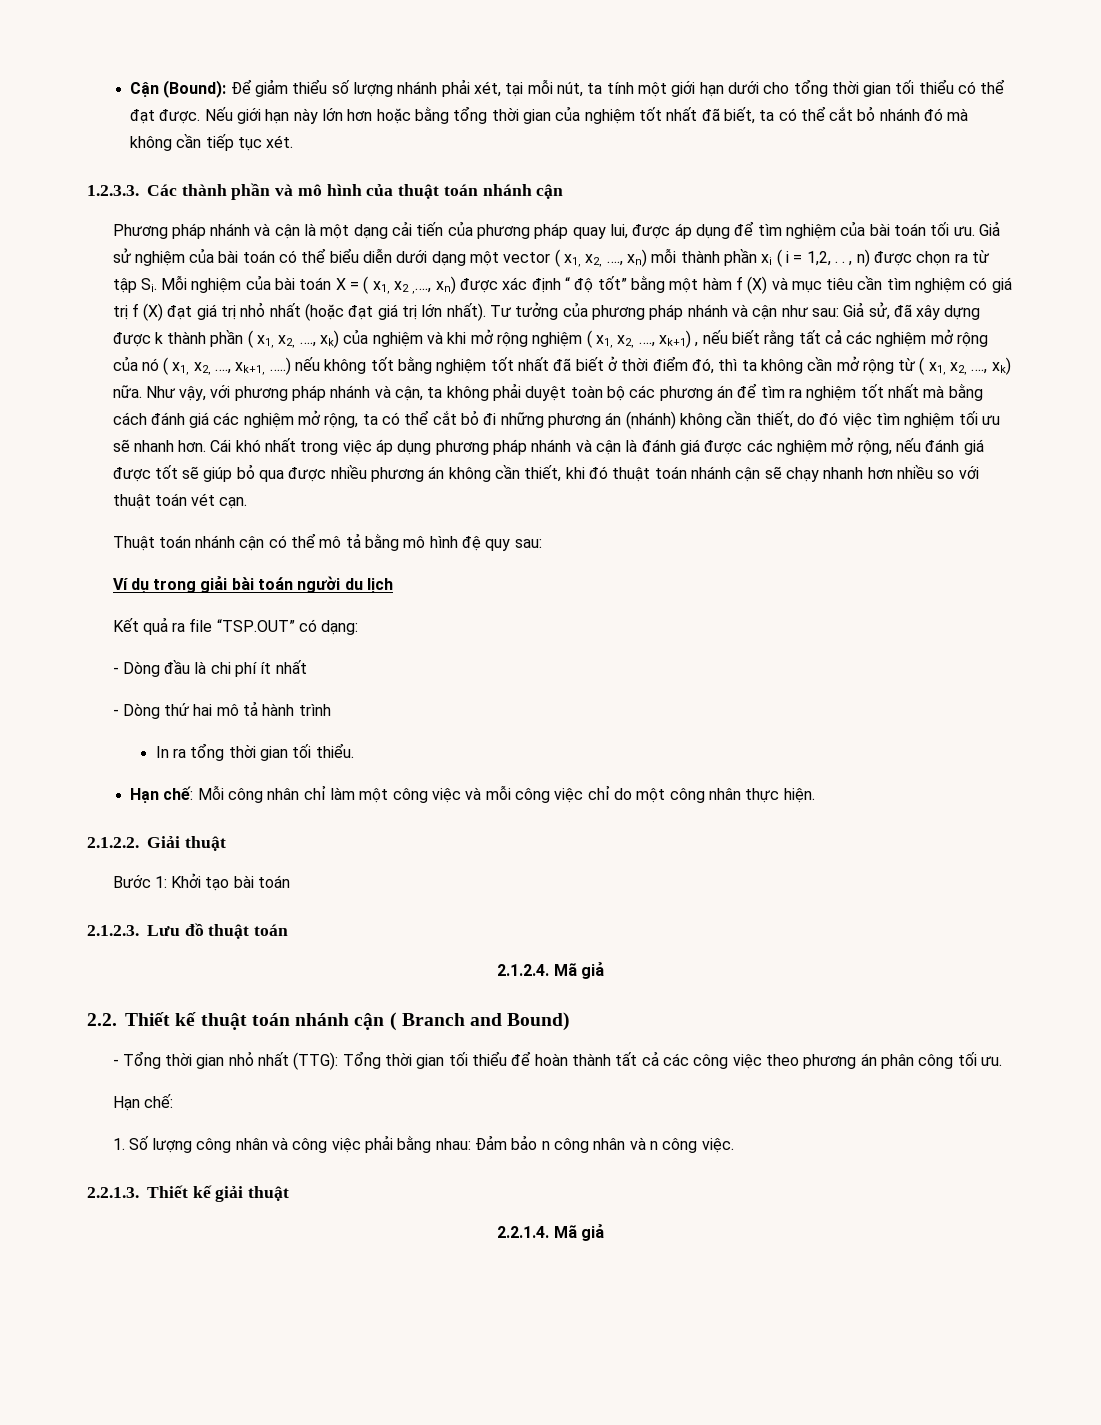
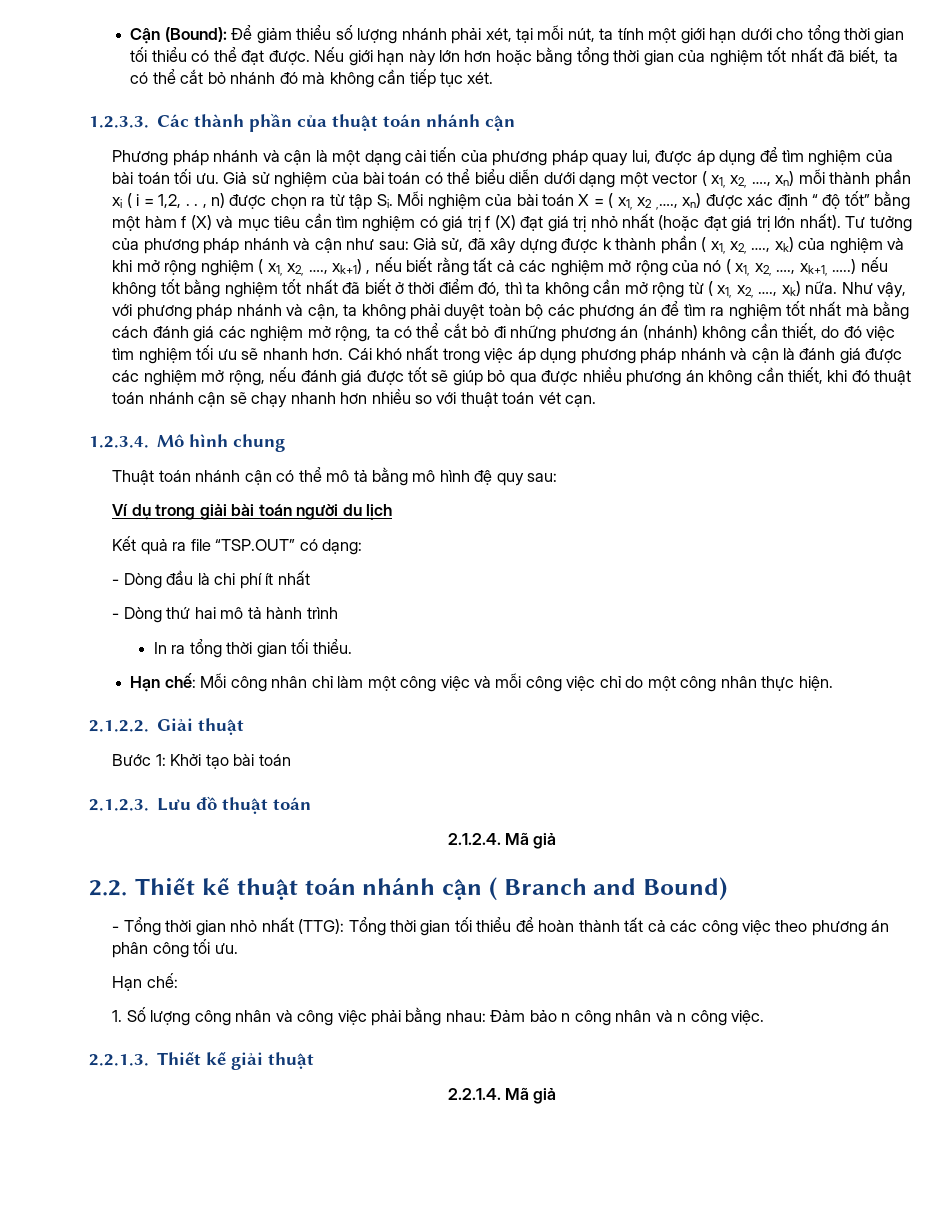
- 1.2.3.3. Các thành phần và mô hình của thuật toán nhánh cận
+ 1.2.3.3. Các thành phần của thuật toán nhánh cận
+ 1.2.3.4. Mô hình chung

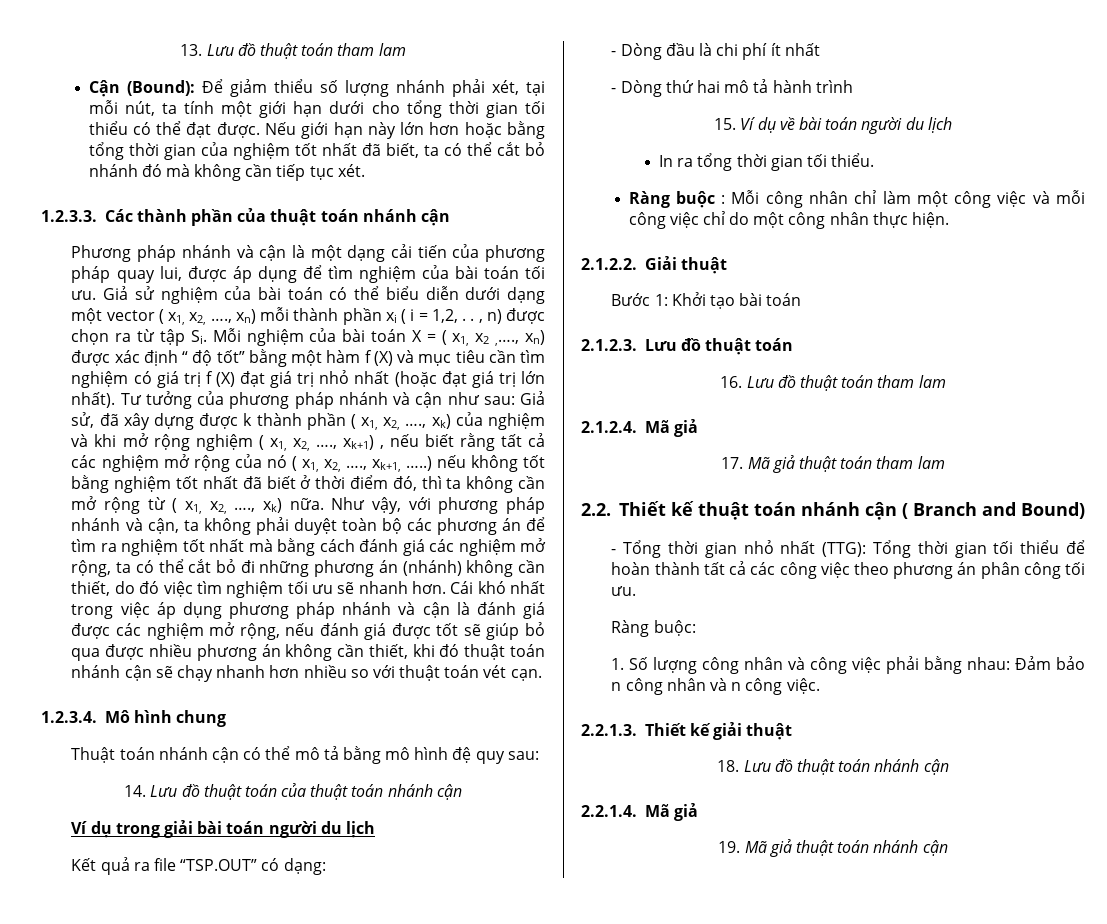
+ 13. Lưu đồ thuật toán tham lam
+ 14. Lưu đồ thuật toán của thuật toán nhánh cận
+ 15. Ví dụ về bài toán người du lịch
- Hạn chế: Mỗi công nhân chỉ làm một công việc và mỗi công việc chỉ do một công nhân thực hiện.
+ Ràng buộc : Mỗi công nhân chỉ làm một công việc và mỗi công việc chỉ do một công nhân thực hiện.
+ 16. Lưu đồ thuật toán tham lam
  2.1.2.4. Mã giả
+ 17. Mã giả thuật toán tham lam
  - Tổng thời gian nhỏ nhất (TTG): Tổng thời gian tối thiểu để hoàn thành tất cả các công việc theo phương án phân công tối ưu.
- Hạn chế:
+ Ràng buộc:
+ 18. Lưu đồ thuật toán nhánh cận
  2.2.1.4. Mã giả
+ 19. Mã giả thuật toán nhánh cận

